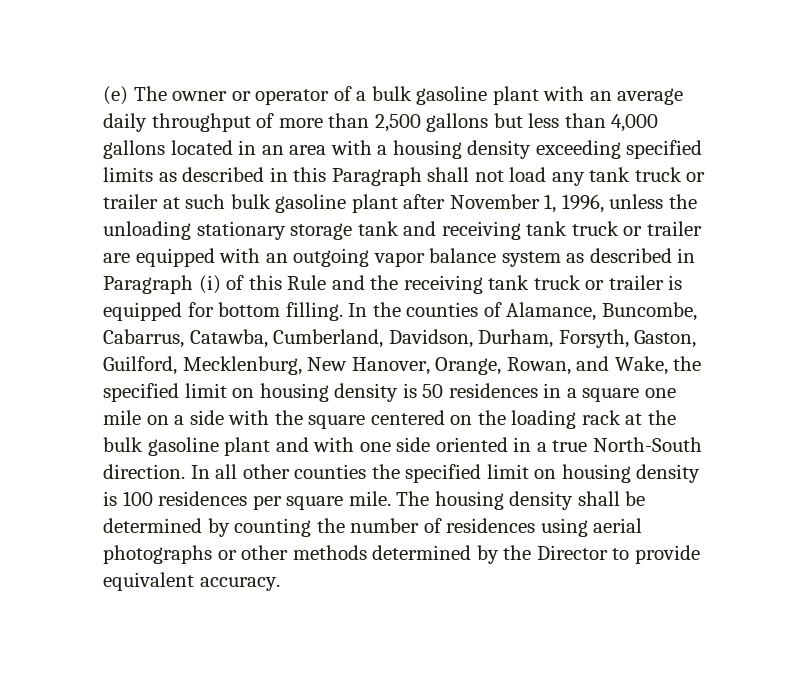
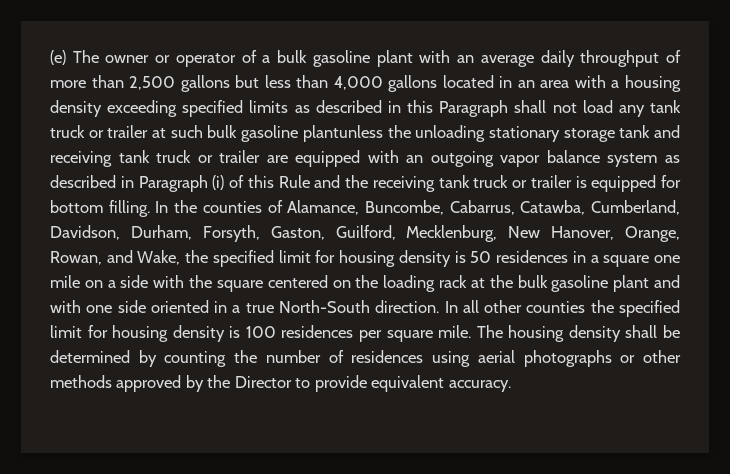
- (e) The owner or operator of a bulk gasoline plant with an average daily throughput of more than 2,500 gallons but less than 4,000 gallons located in an area with a housing density exceeding specified limits as described in this Paragraph shall not load any tank truck or trailer at such bulk gasoline plant after November 1, 1996, unless the unloading stationary storage tank and receiving tank truck or trailer are equipped with an outgoing vapor balance system as described in Paragraph (i) of this Rule and the receiving tank truck or trailer is equipped for bottom filling.
+ (e) The owner or operator of a bulk gasoline plant with an average daily throughput of more than 2,500 gallons but less than 4,000 gallons located in an area with a housing density exceeding specified limits as described in this Paragraph shall not load any tank truck or trailer at such bulk gasoline plantunless the unloading stationary storage tank and receiving tank truck or trailer are equipped with an outgoing vapor balance system as described in Paragraph (i) of this Rule and the receiving tank truck or trailer is equipped for bottom filling.
- In the counties of Alamance, Buncombe, Cabarrus, Catawba, Cumberland, Davidson, Durham, Forsyth, Gaston, Guilford, Mecklenburg, New Hanover, Orange, Rowan, and Wake, the specified limit on housing density is 50 residences in a square one mile on a side with the square centered on the loading rack at the bulk gasoline plant and with one side oriented in a true North-South direction.
+ In the counties of Alamance, Buncombe, Cabarrus, Catawba, Cumberland, Davidson, Durham, Forsyth, Gaston, Guilford, Mecklenburg, New Hanover, Orange, Rowan, and Wake, the specified limit for housing density is 50 residences in a square one mile on a side with the square centered on the loading rack at the bulk gasoline plant and with one side oriented in a true North-South direction.
- In all other counties the specified limit on housing density is 100 residences per square mile.
+ In all other counties the specified limit for housing density is 100 residences per square mile.
- The housing density shall be determined by counting the number of residences using aerial photographs or other methods determined by the Director to provide equivalent accuracy.
+ The housing density shall be determined by counting the number of residences using aerial photographs or other methods approved by the Director to provide equivalent accuracy.

